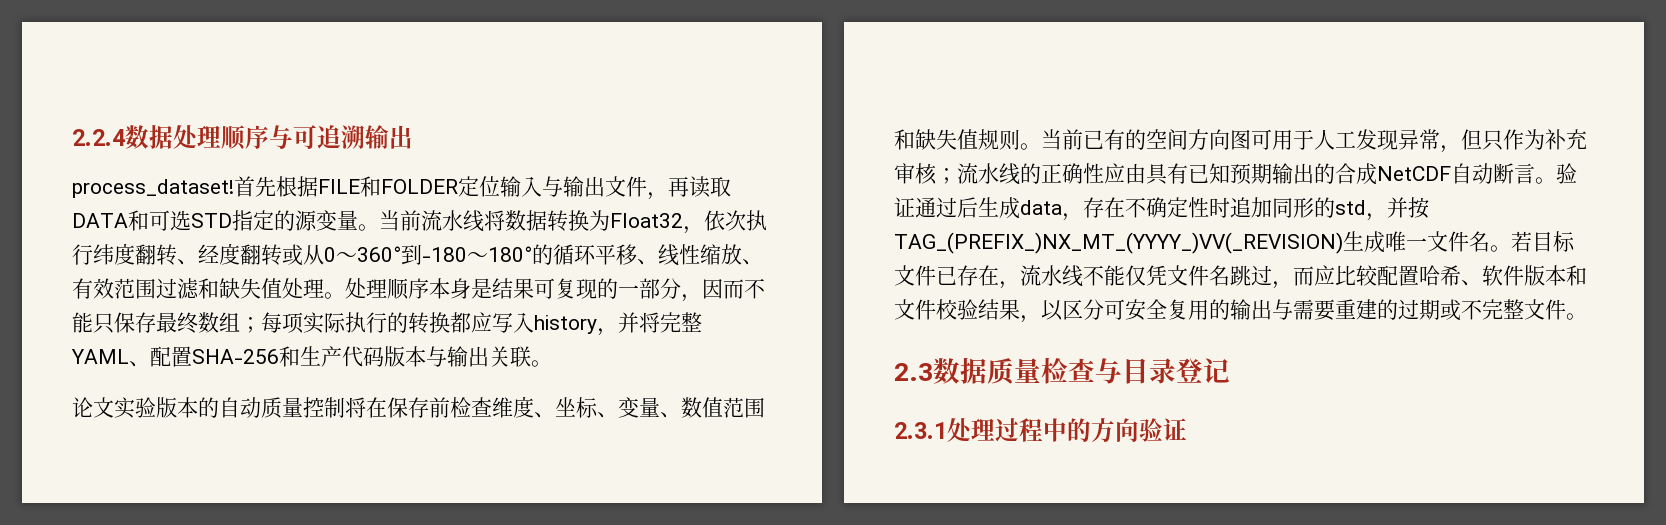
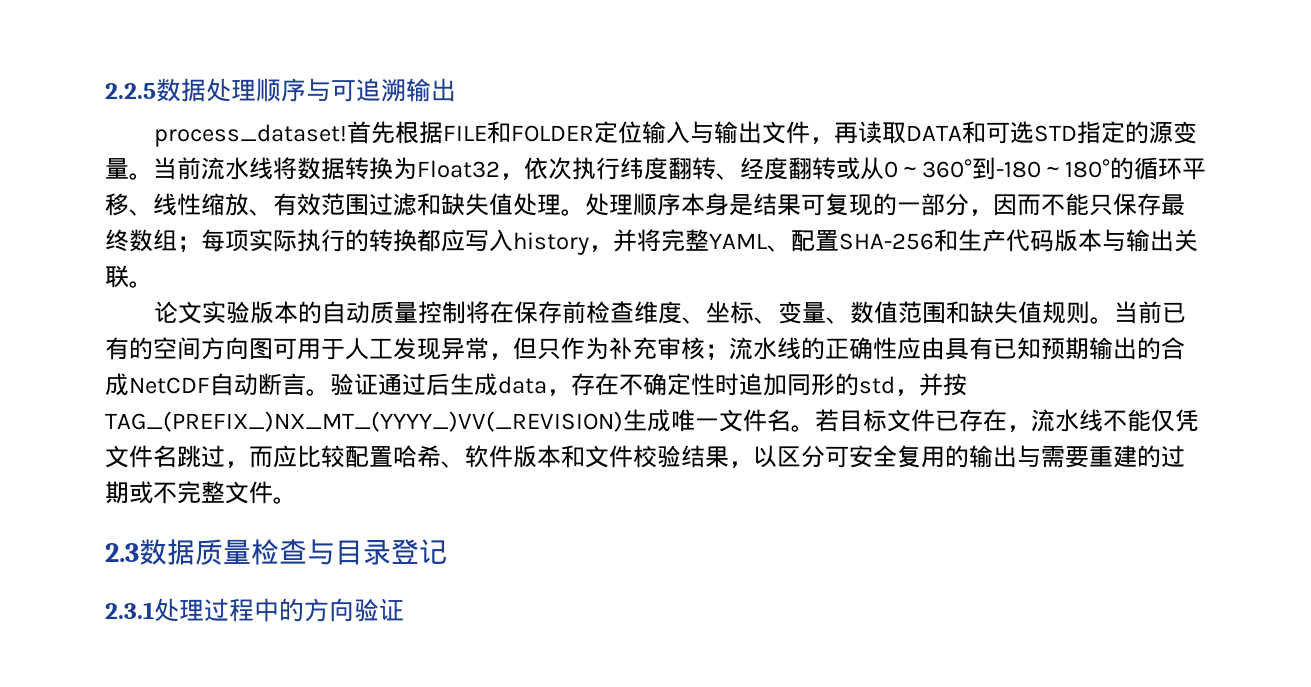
- 2.2.4数据处理顺序与可追溯输出
+ 2.2.5数据处理顺序与可追溯输出

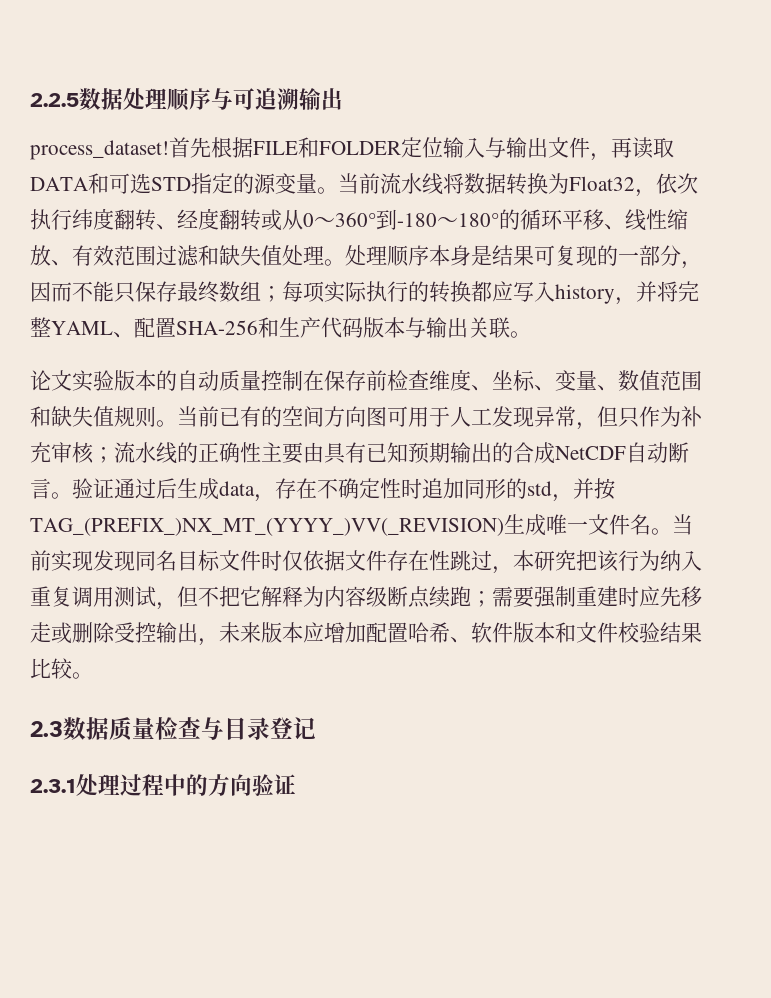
- 论文实验版本的自动质量控制将在保存前检查维度、坐标、变量、数值范围和缺失值规则。
+ 论文实验版本的自动质量控制在保存前检查维度、坐标、变量、数值范围和缺失值规则。
- 当前已有的空间方向图可用于人工发现异常，但只作为补充审核；流水线的正确性应由具有已知预期输出的合成NetCDF自动断言。
+ 当前已有的空间方向图可用于人工发现异常，但只作为补充审核；流水线的正确性主要由具有已知预期输出的合成NetCDF自动断言。
- 若目标文件已存在，流水线不能仅凭文件名跳过，而应比较配置哈希、软件版本和文件校验结果，以区分可安全复用的输出与需要重建的过期或不完整文件。
+ 当前实现发现同名目标文件时仅依据文件存在性跳过，本研究把该行为纳入重复调用测试，但不把它解释为内容级断点续跑；需要强制重建时应先移走或删除受控输出，未来版本应增加配置哈希、软件版本和文件校验结果比较。

